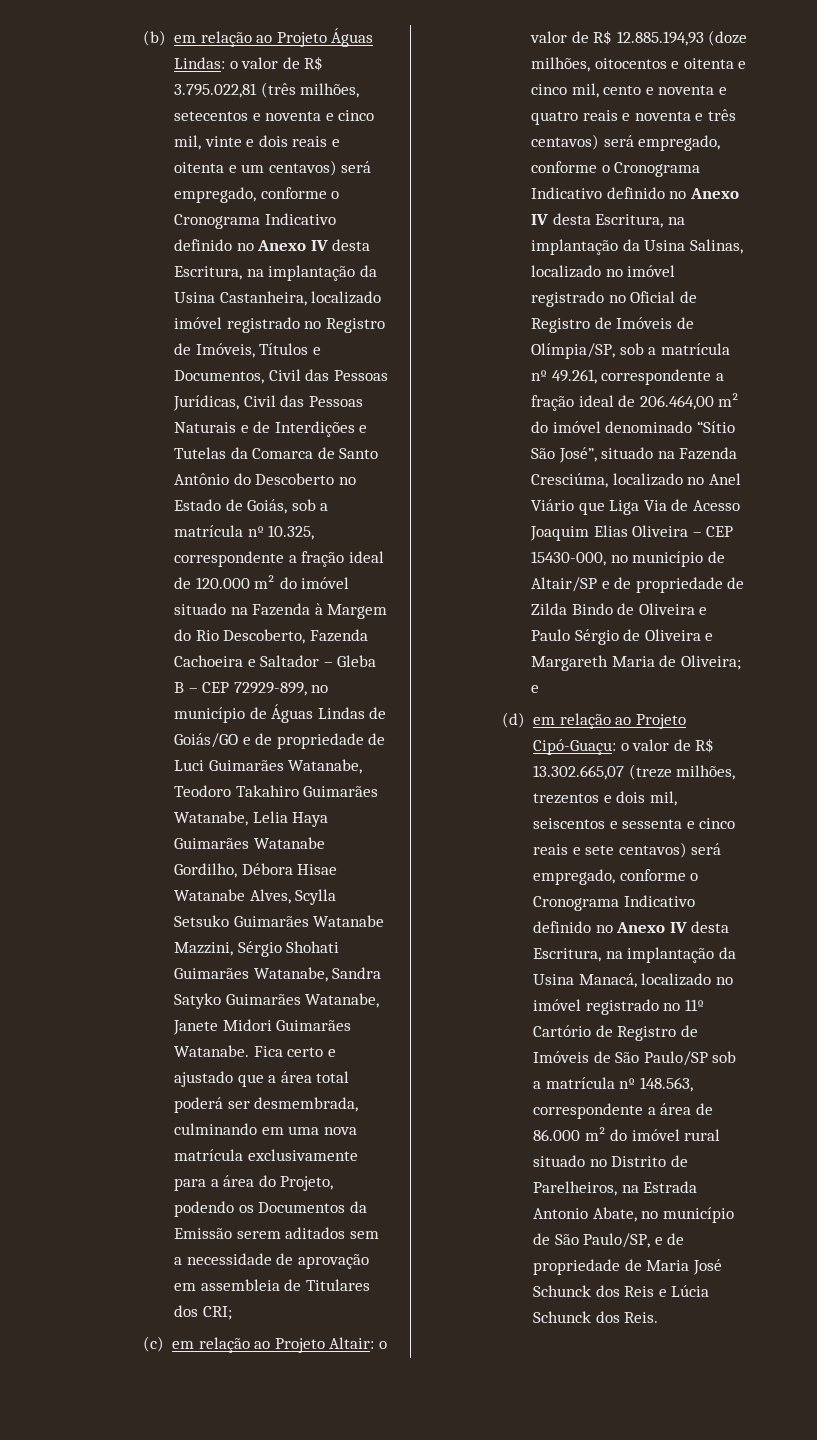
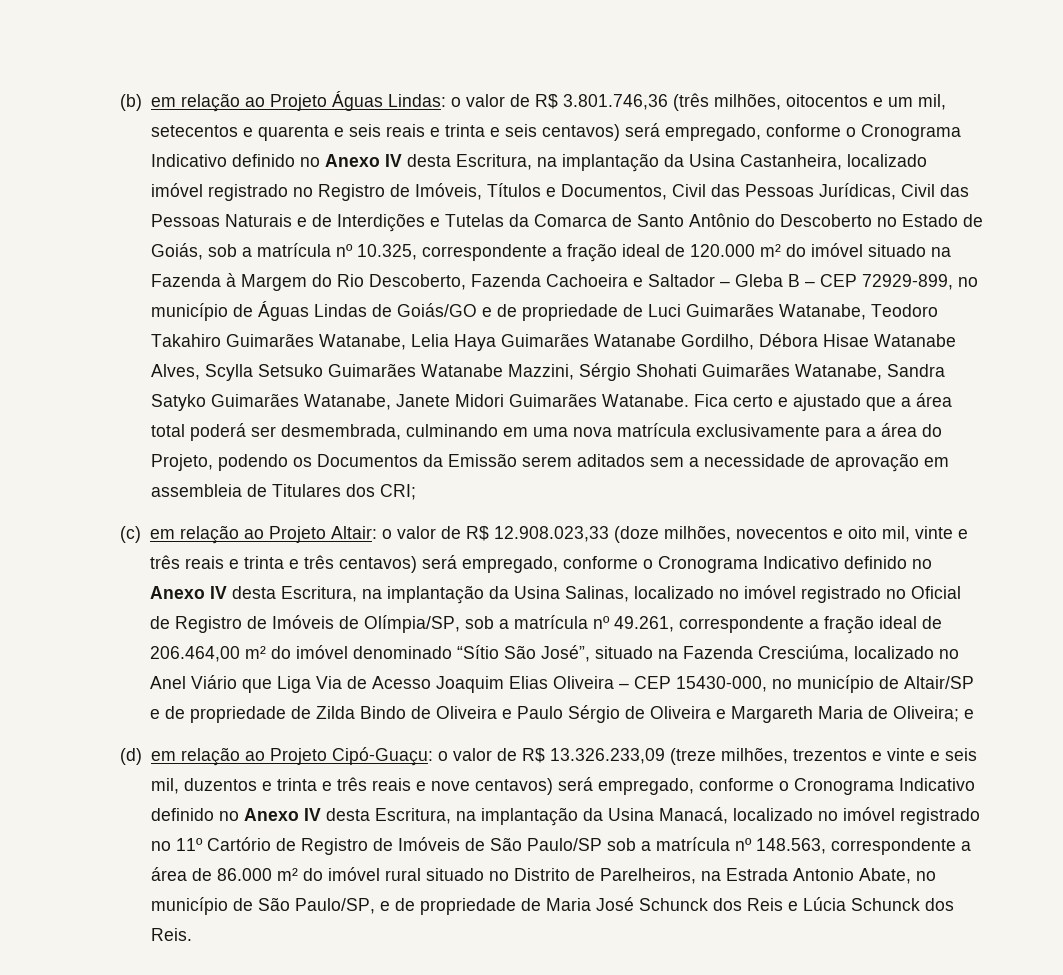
- o valor de R$ 3.795.022,81 (três milhões, setecentos e noventa e cinco mil, vinte e dois reais e oitenta e um centavos) será empregado, conforme o Cronograma Indicativo definido no Anexo IV desta Escritura, na implantação da Usina Castanheira, localizado imóvel registrado no Registro de Imóveis, Títulos e Documentos, Civil das Pessoas Jurídicas, Civil das Pessoas Naturais e de Interdições e Tutelas da Comarca de Santo Antônio do Descoberto no Estado de Goiás, sob a matrícula nº 10.325, correspondente a fração ideal de 120.000 m² do imóvel situado na Fazenda à Margem do Rio Descoberto, Fazenda Cachoeira e Saltador – Gleba B – CEP 72929-899, no município de Águas Lindas de Goiás/GO e de propriedade de Luci Guimarães Watanabe, Teodoro Takahiro Guimarães Watanabe, Lelia Haya Guimarães Watanabe Gordilho, Débora Hisae Watanabe Alves, Scylla Setsuko Guimarães Watanabe Mazzini, Sérgio Shohati Guimarães Watanabe, Sandra Satyko Guimarães Watanabe, Janete Midori Guimarães Watanabe.
+ o valor de R$ 3.801.746,36 (três milhões, oitocentos e um mil, setecentos e quarenta e seis reais e trinta e seis centavos) será empregado, conforme o Cronograma Indicativo definido no Anexo IV desta Escritura, na implantação da Usina Castanheira, localizado imóvel registrado no Registro de Imóveis, Títulos e Documentos, Civil das Pessoas Jurídicas, Civil das Pessoas Naturais e de Interdições e Tutelas da Comarca de Santo Antônio do Descoberto no Estado de Goiás, sob a matrícula nº 10.325, correspondente a fração ideal de 120.000 m² do imóvel situado na Fazenda à Margem do Rio Descoberto, Fazenda Cachoeira e Saltador – Gleba B – CEP 72929-899, no município de Águas Lindas de Goiás/GO e de propriedade de Luci Guimarães Watanabe, Teodoro Takahiro Guimarães Watanabe, Lelia Haya Guimarães Watanabe Gordilho, Débora Hisae Watanabe Alves, Scylla Setsuko Guimarães Watanabe Mazzini, Sérgio Shohati Guimarães Watanabe, Sandra Satyko Guimarães Watanabe, Janete Midori Guimarães Watanabe.
- o valor de R$ 12.885.194,93 (doze milhões, oitocentos e oitenta e cinco mil, cento e noventa e quatro reais e noventa e três centavos) será empregado, conforme o Cronograma Indicativo definido no Anexo IV desta Escritura, na implantação da Usina Salinas, localizado no imóvel registrado no Oficial de Registro de Imóveis de Olímpia/SP, sob a matrícula nº 49.261, correspondente a fração ideal de 206.464,00 m² do imóvel denominado “Sítio São José”, situado na Fazenda Cresciúma, localizado no Anel Viário que Liga Via de Acesso Joaquim Elias Oliveira – CEP 15430-000, no município de Altair/SP e de propriedade de Zilda Bindo de Oliveira e Paulo Sérgio de Oliveira e Margareth Maria de Oliveira;
+ o valor de R$ 12.908.023,33 (doze milhões, novecentos e oito mil, vinte e três reais e trinta e três centavos) será empregado, conforme o Cronograma Indicativo definido no Anexo IV desta Escritura, na implantação da Usina Salinas, localizado no imóvel registrado no Oficial de Registro de Imóveis de Olímpia/SP, sob a matrícula nº 49.261, correspondente a fração ideal de 206.464,00 m² do imóvel denominado “Sítio São José”, situado na Fazenda Cresciúma, localizado no Anel Viário que Liga Via de Acesso Joaquim Elias Oliveira – CEP 15430-000, no município de Altair/SP e de propriedade de Zilda Bindo de Oliveira e Paulo Sérgio de Oliveira e Margareth Maria de Oliveira;
- o valor de R$ 13.302.665,07 (treze milhões, trezentos e dois mil, seiscentos e sessenta e cinco reais e sete centavos) será empregado, conforme o Cronograma Indicativo definido no Anexo IV desta Escritura, na implantação da Usina Manacá, localizado no imóvel registrado no 11º Cartório de Registro de Imóveis de São Paulo/SP sob a matrícula nº 148.563, correspondente a área de 86.000 m² do imóvel rural situado no Distrito de Parelheiros, na Estrada Antonio Abate, no município de São Paulo/SP, e de propriedade de Maria José Schunck dos Reis e Lúcia Schunck dos Reis.
+ o valor de R$ 13.326.233,09 (treze milhões, trezentos e vinte e seis mil, duzentos e trinta e três reais e nove centavos) será empregado, conforme o Cronograma Indicativo definido no Anexo IV desta Escritura, na implantação da Usina Manacá, localizado no imóvel registrado no 11º Cartório de Registro de Imóveis de São Paulo/SP sob a matrícula nº 148.563, correspondente a área de 86.000 m² do imóvel rural situado no Distrito de Parelheiros, na Estrada Antonio Abate, no município de São Paulo/SP, e de propriedade de Maria José Schunck dos Reis e Lúcia Schunck dos Reis.

